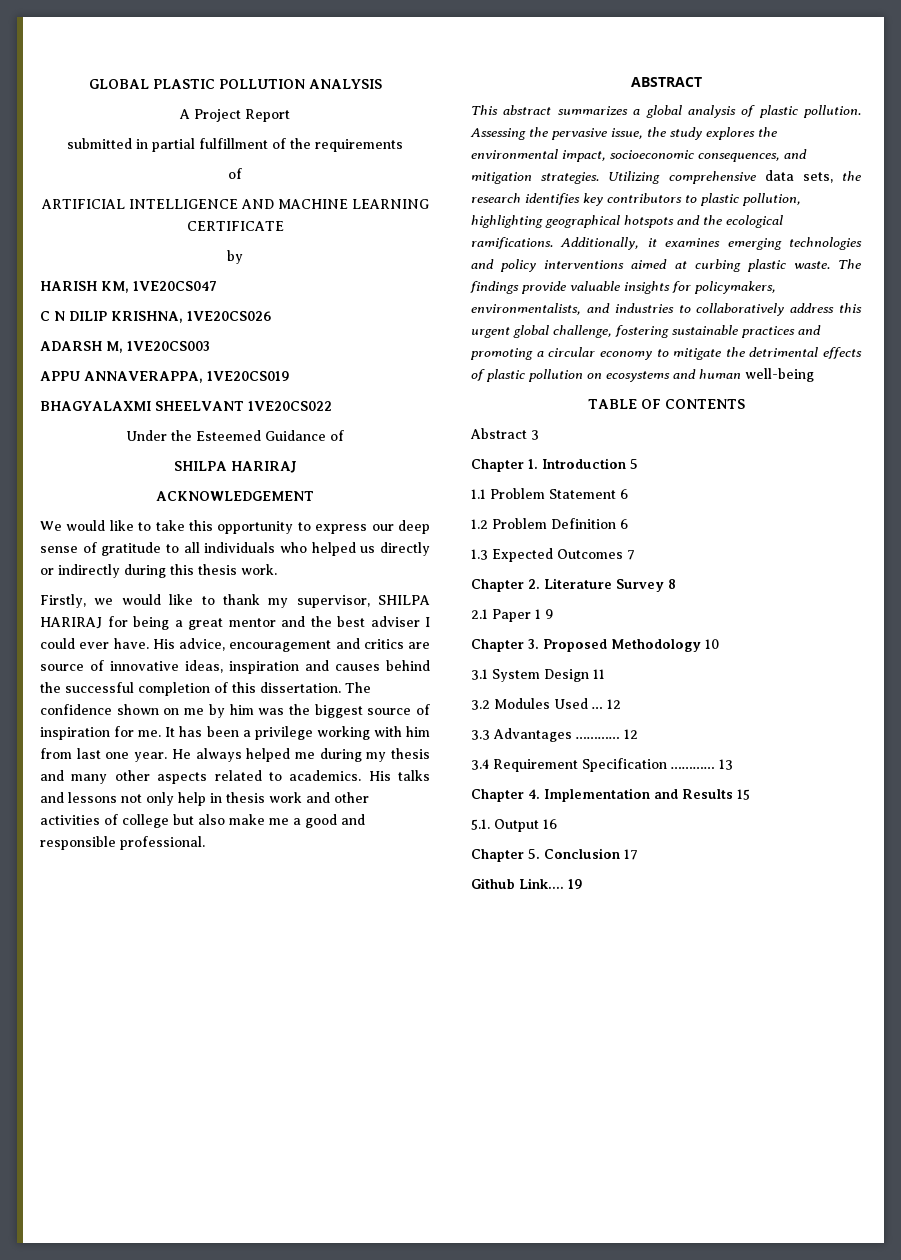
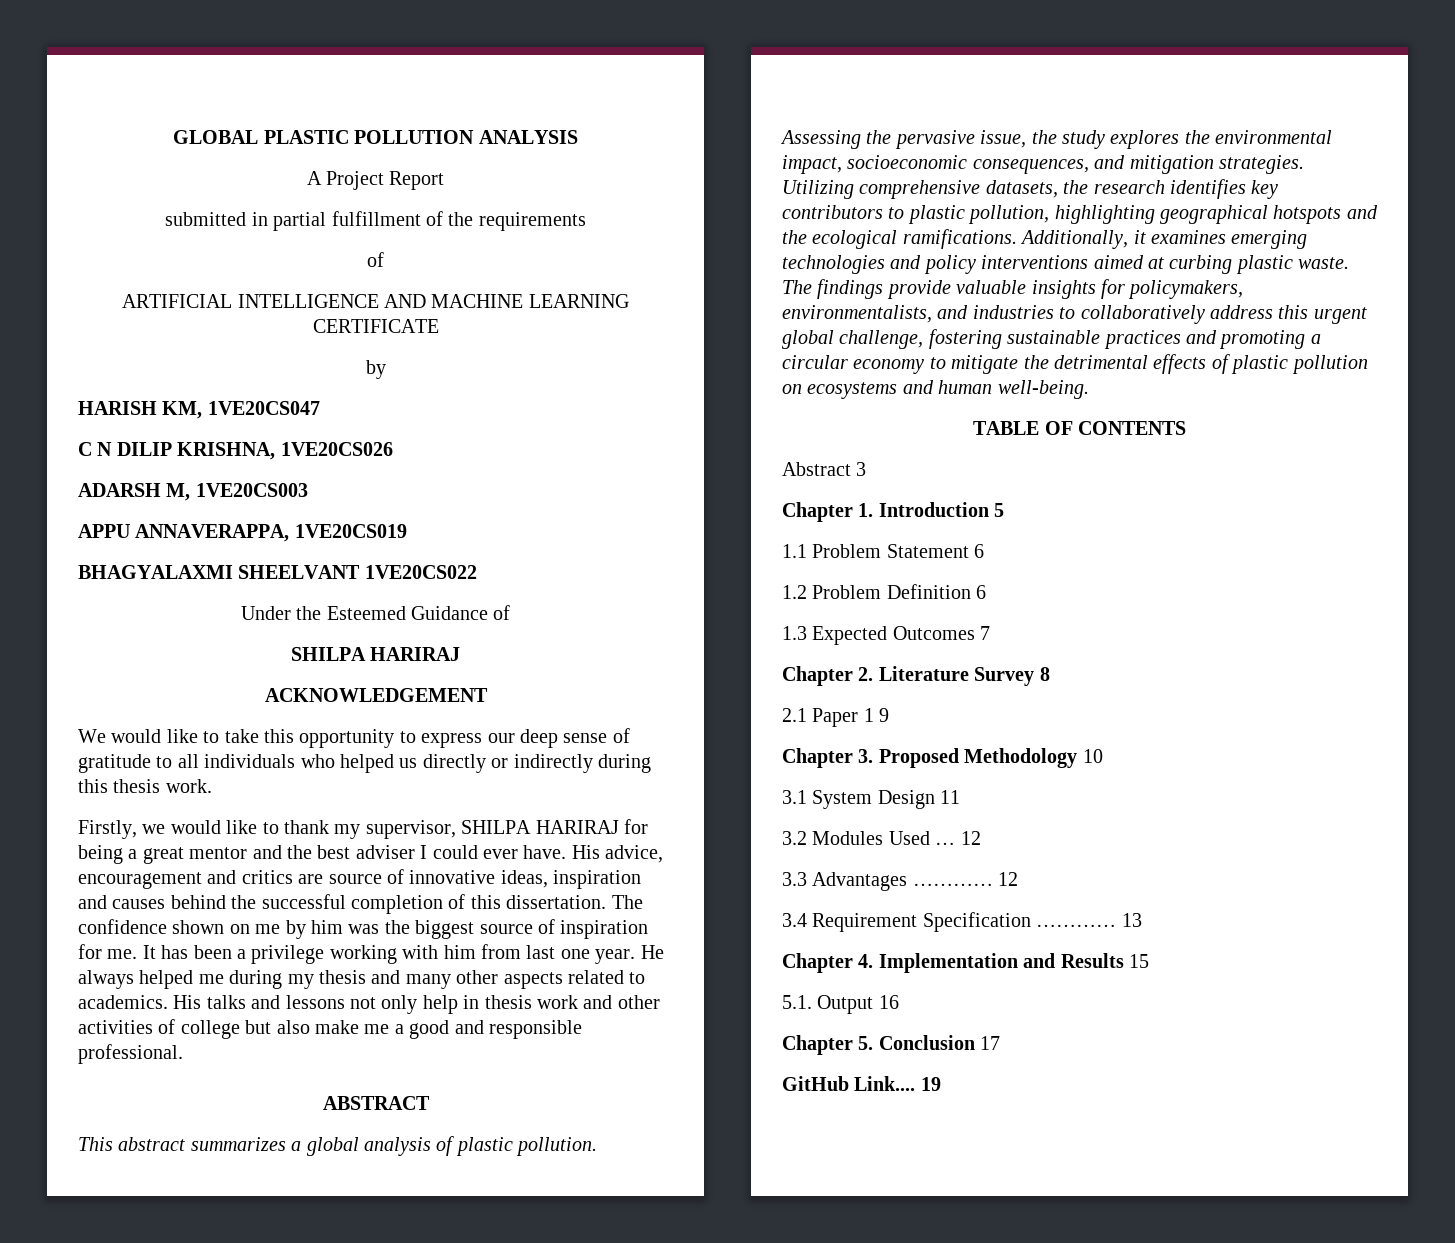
- Utilizing comprehensive data sets, the research identifies key contributors to plastic pollution, highlighting geographical hotspots and the ecological ramifications.
+ Utilizing comprehensive datasets, the research identifies key contributors to plastic pollution, highlighting geographical hotspots and the ecological ramifications.
- The findings provide valuable insights for policymakers, environmentalists, and industries to collaboratively address this urgent global challenge, fostering sustainable practices and promoting a circular economy to mitigate the detrimental effects of plastic pollution on ecosystems and human well-being
+ The findings provide valuable insights for policymakers, environmentalists, and industries to collaboratively address this urgent global challenge, fostering sustainable practices and promoting a circular economy to mitigate the detrimental effects of plastic pollution on ecosystems and human well-being.
- Github Link....
+ GitHub Link....

